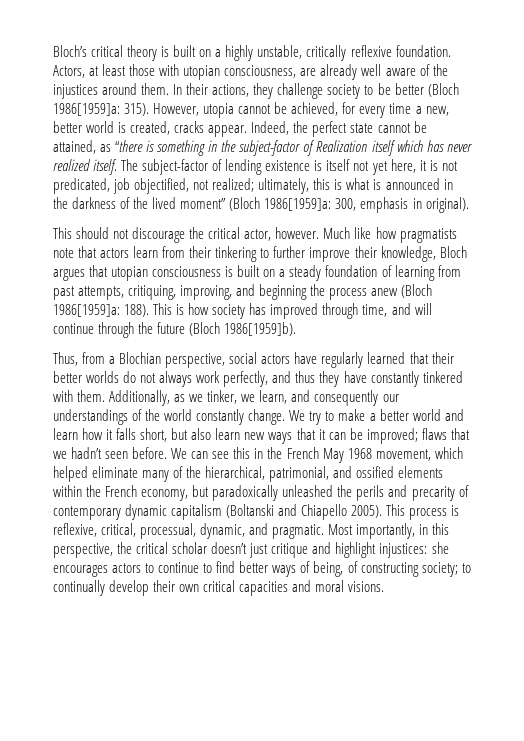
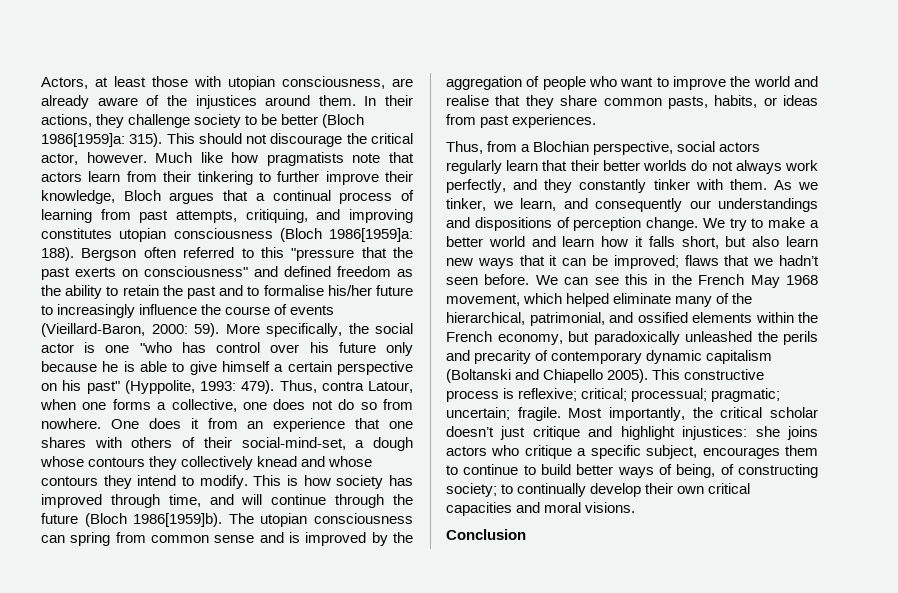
- Bloch’s critical theory is built on a highly unstable, critically reflexive foundation. Actors, at least those with utopian consciousness, are already well aware of the injustices around them.
+ Actors, at least those with utopian consciousness, are already aware of the injustices around them.
- In their actions, they challenge society to be better (Bloch 1986[1959]a: 315). However, utopia cannot be achieved, for every time a new, better world is created, cracks appear. Indeed, the perfect state cannot be attained, as “there is something in the subject-factor of Realization itself which has never realized itself. The subject-factor of lending existence is itself not yet here, it is not predicated, job objectified, not realized; ultimately, this is what is announced in the darkness of the lived moment” (Bloch 1986[1959]a: 300, emphasis in original).
- This should not discourage the critical actor, however.
+ In their actions, they challenge society to be better (Bloch 1986[1959]a: 315). This should not discourage the critical actor, however.
- Much like how pragmatists note that actors learn from their tinkering to further improve their knowledge, Bloch argues that utopian consciousness is built on a steady foundation of learning from past attempts, critiquing, improving, and beginning the process anew (Bloch 1986[1959]a: 188).
+ Much like how pragmatists note that actors learn from their tinkering to further improve their knowledge, Bloch argues that a continual process of learning from past attempts, critiquing, and improving constitutes utopian consciousness (Bloch 1986[1959]a: 188). Bergson often referred to this "pressure that the past exerts on consciousness" and defined freedom as the ability to retain the past and to formalise his/her future to increasingly influence the course of events (Vieillard-Baron, 2000: 59). More specifically, the social actor is one "who has control over his future only because he is able to give himself a certain perspective on his past" (Hyppolite, 1993: 479). Thus, contra Latour, when one forms a collective, one does not do so from nowhere. One does it from an experience that one shares with others of their social-mind-set, a dough whose contours they collectively knead and whose contours they intend to modify.
+ The utopian consciousness can spring from common sense and is improved by the aggregation of people who want to improve the world and realise that they share common pasts, habits, or ideas from past experiences.
- Thus, from a Blochian perspective, social actors have regularly learned that their better worlds do not always work perfectly, and thus they have constantly tinkered with them. Additionally, as we tinker, we learn, and consequently our understandings of the world constantly change.
+ Thus, from a Blochian perspective, social actors regularly learn that their better worlds do not always work perfectly, and they constantly tinker with them. As we tinker, we learn, and consequently our understandings and dispositions of perception change.
- This process is reflexive, critical, processual, dynamic, and pragmatic. Most importantly, in this perspective, the critical scholar doesn’t just critique and highlight injustices: she encourages actors to continue to find better ways of being, of constructing society; to continually develop their own critical capacities and moral visions.
+ This constructive process is reflexive; critical; processual; pragmatic; uncertain; fragile. Most importantly, the critical scholar doesn’t just critique and highlight injustices: she joins actors who critique a specific subject, encourages them to continue to build better ways of being, of constructing society; to continually develop their own critical capacities and moral visions.
+ Conclusion

